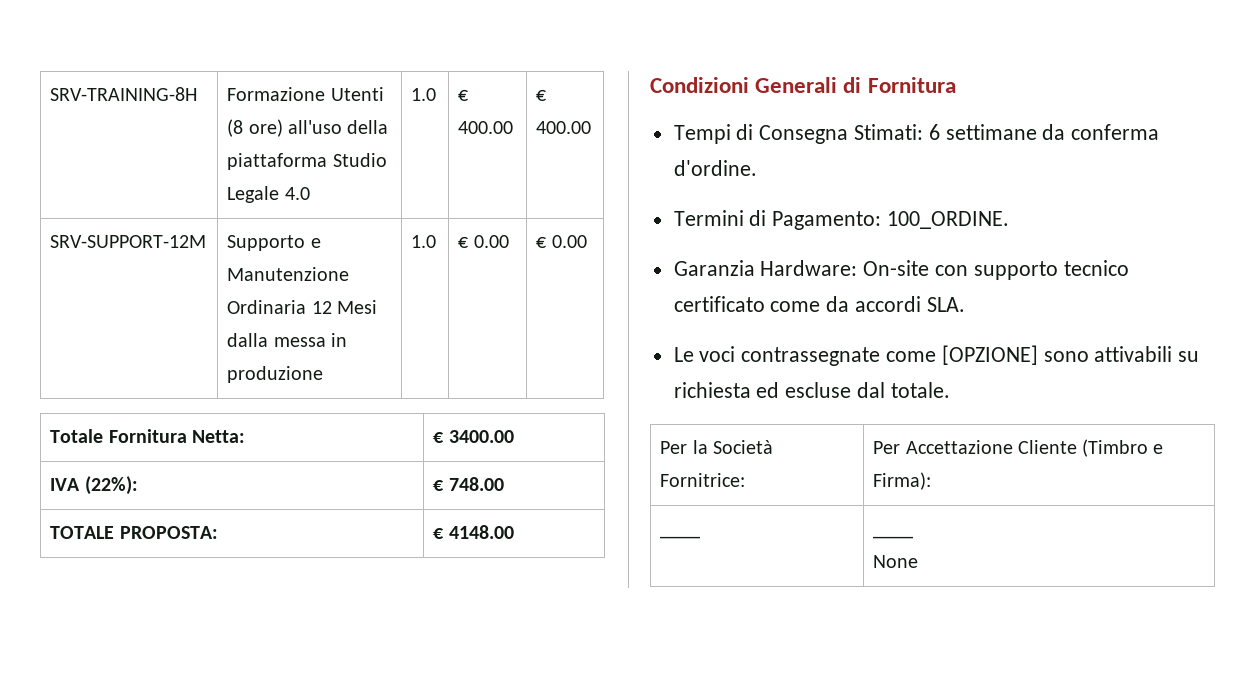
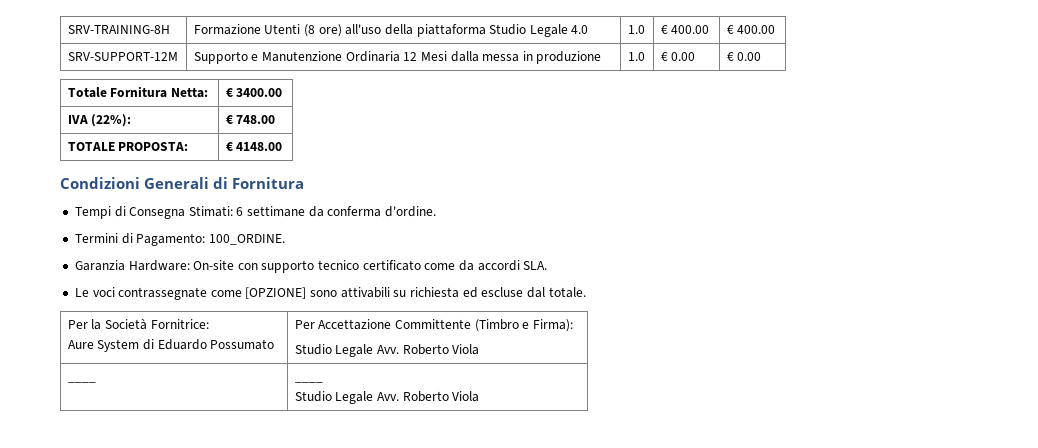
- Per la Società Fornitrice: | Per Accettazione Cliente (Timbro e Firma):
+ Per la Società Fornitrice:
+ Aure System di Eduardo Possumato | Per Accettazione Committente (Timbro e Firma):
+ Studio Legale Avv. Roberto Viola
  ____ | ____
- None
+ Studio Legale Avv. Roberto Viola

